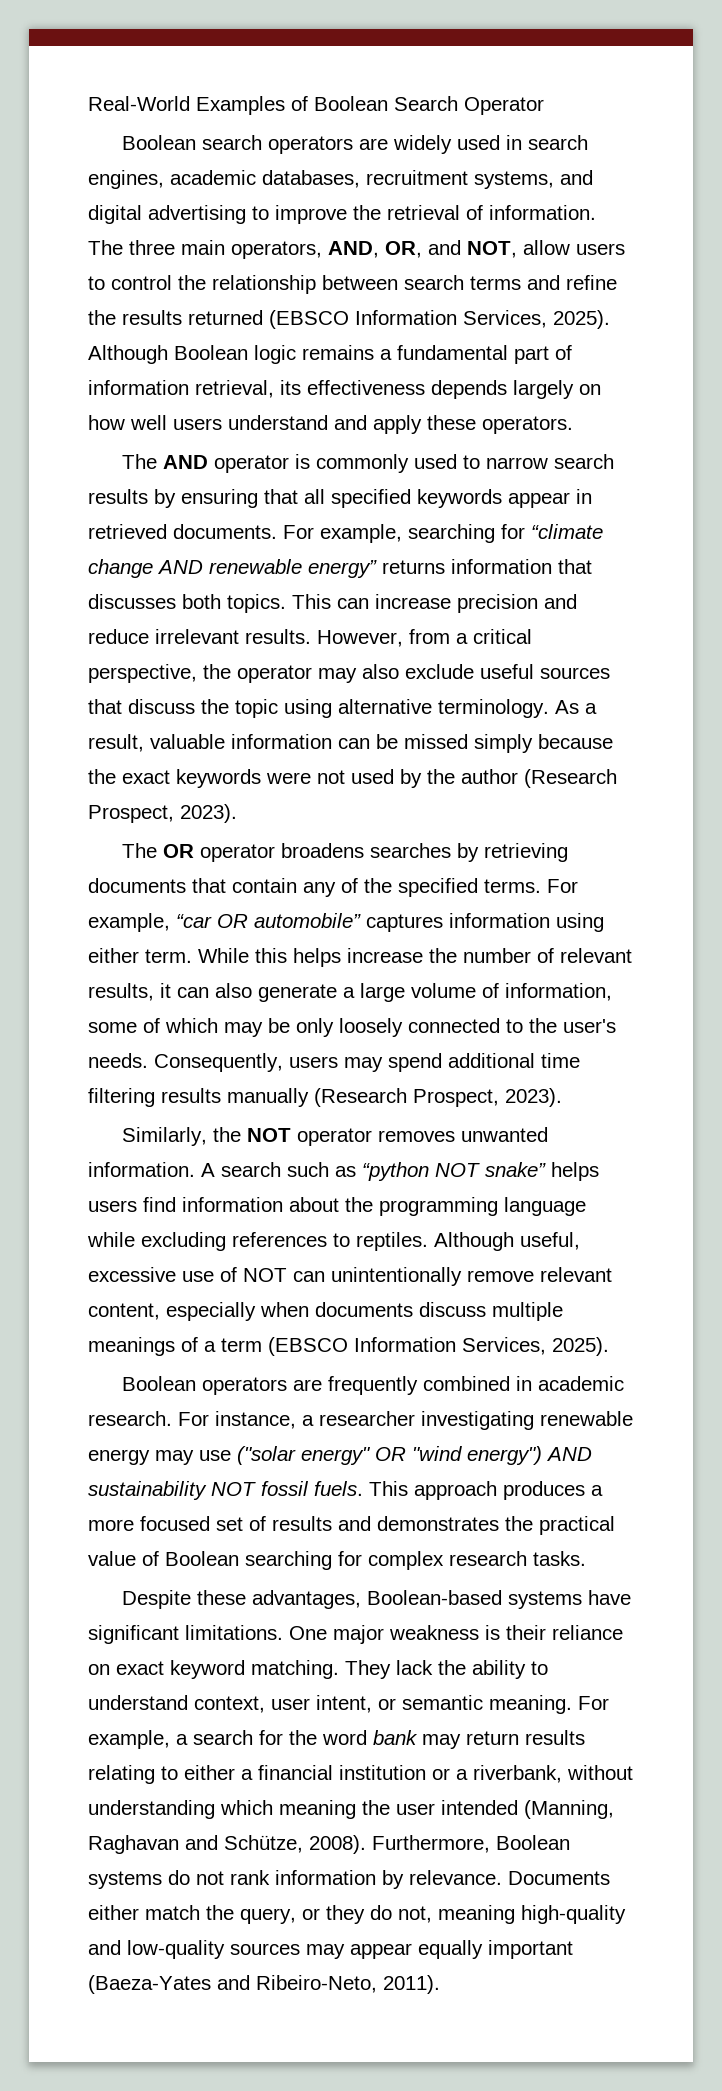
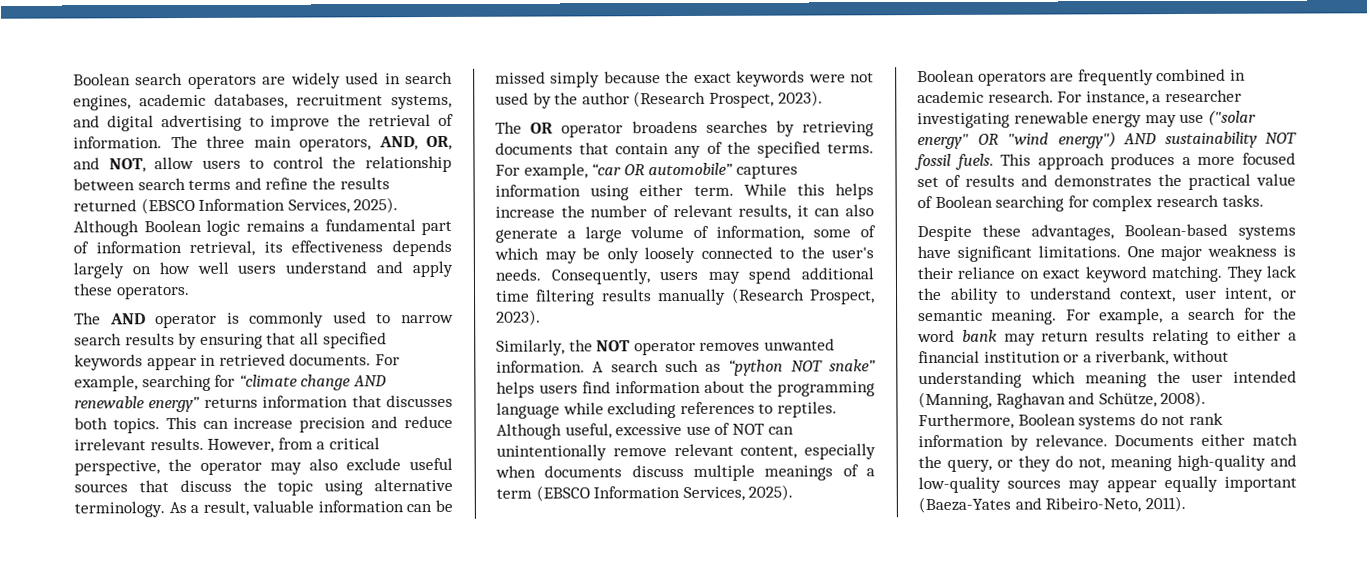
- Real-World Examples of Boolean Search Operator

